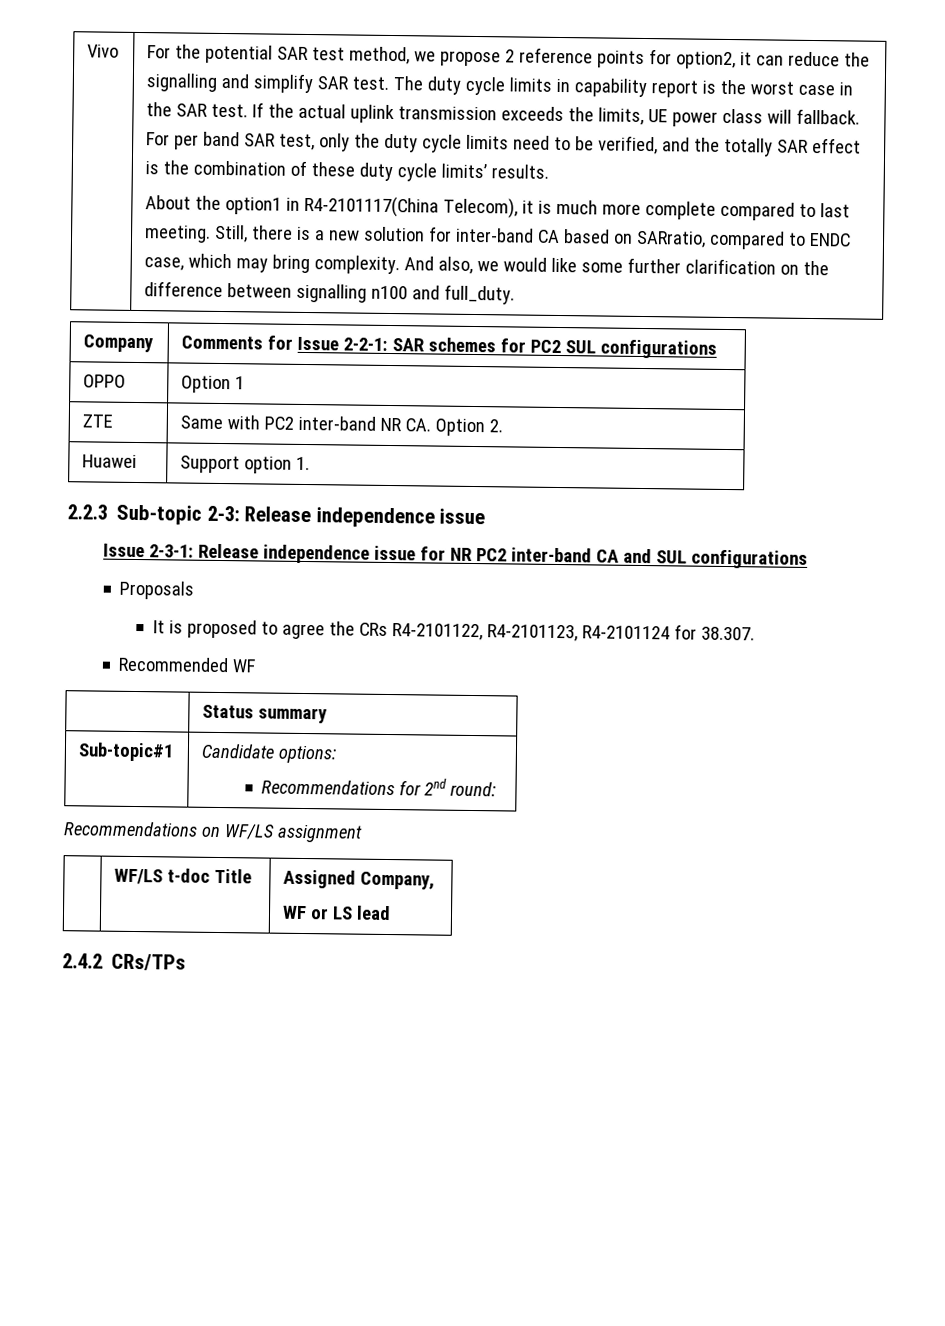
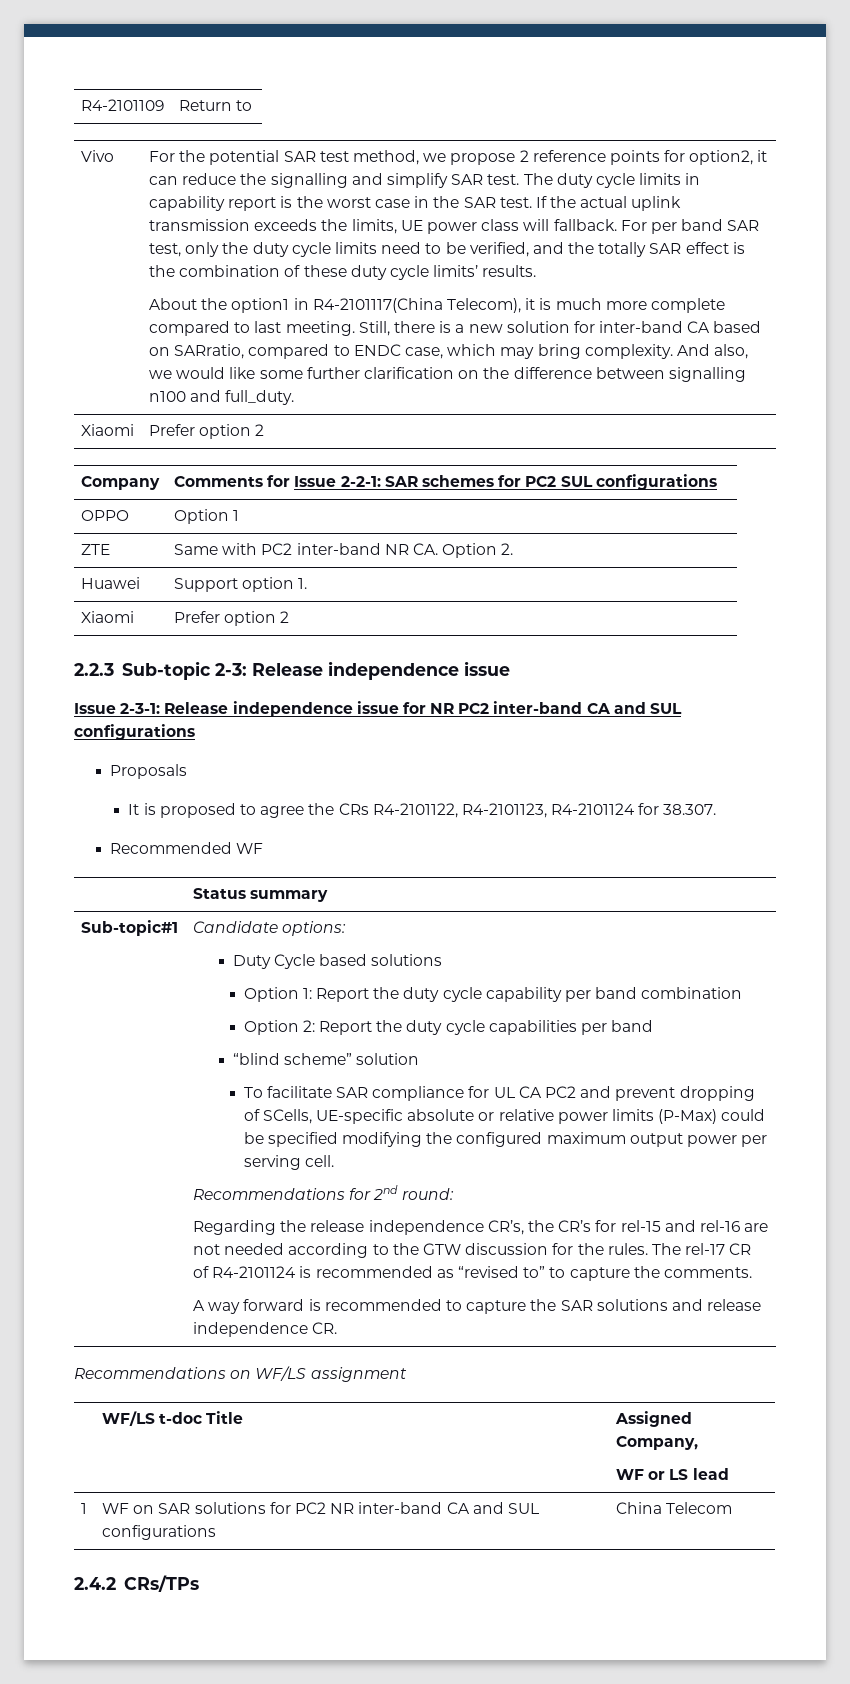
+ R4-2101109 | Return to
  And also, we would like some further clarification on the difference between signalling n100 and full_duty.
+ Xiaomi | Prefer option 2
  Huawei | Support option 1.
+ Xiaomi | Prefer option 2
+ Duty Cycle based solutions
+ Option 1: Report the duty cycle capability per band combination
+ Option 2: Report the duty cycle capabilities per band
+ “blind scheme” solution
+ To facilitate SAR compliance for UL CA PC2 and prevent dropping of SCells, UE-specific absolute or relative power limits (P-Max) could be specified modifying the configured maximum output power per serving cell.
  Recommendations for 2nd round:
+ Regarding the release independence CR’s, the CR’s for rel-15 and rel-16 are not needed according to the GTW discussion for the rules. The rel-17 CR of R4-2101124 is recommended as “revised to” to capture the comments.
+ A way forward is recommended to capture the SAR solutions and release independence CR.
+ 1 | WF on SAR solutions for PC2 NR inter-band CA and SUL configurations | China Telecom

